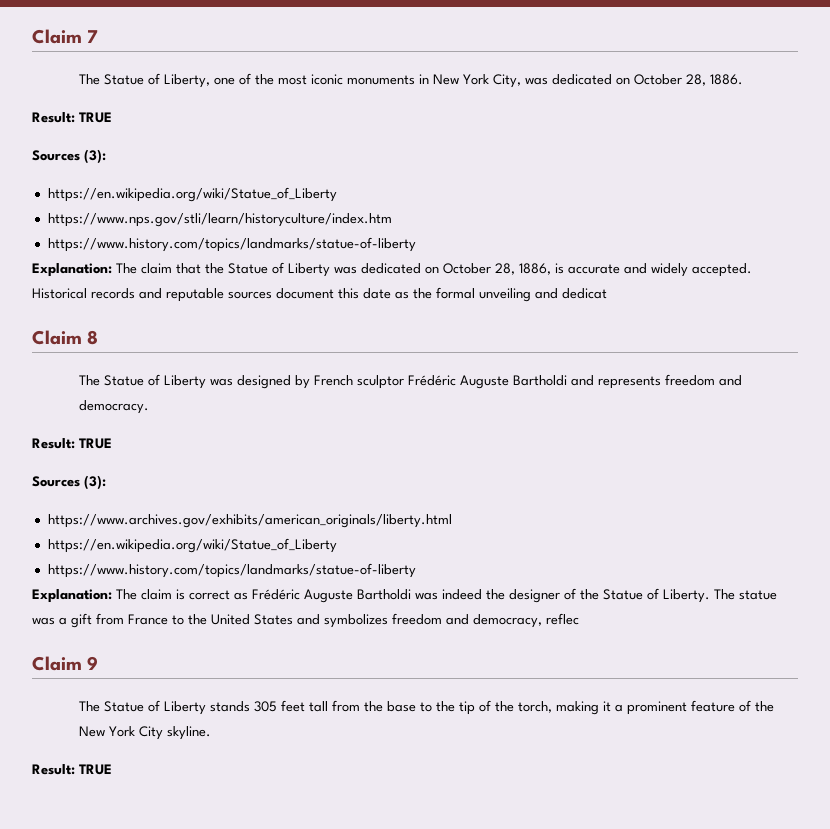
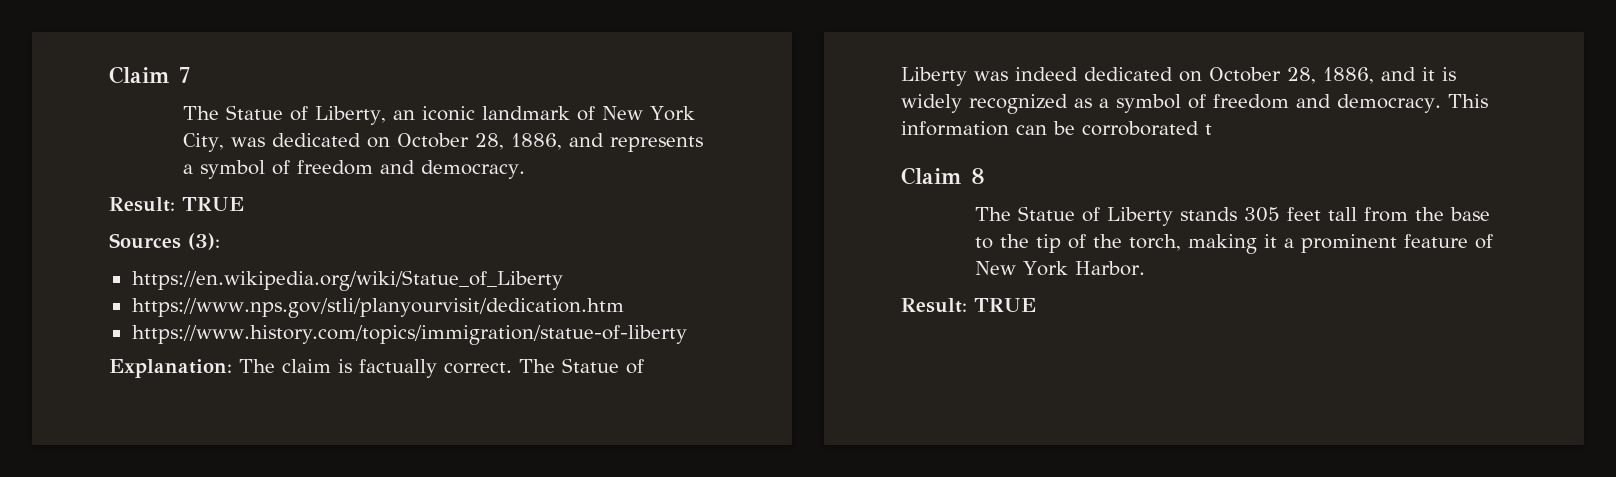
- The Statue of Liberty, one of the most iconic monuments in New York City, was dedicated on October 28, 1886.
- Result: TRUE
- Sources (3):
- https://en.wikipedia.org/wiki/Statue_of_Liberty
- https://www.nps.gov/stli/learn/historyculture/index.htm
- https://www.history.com/topics/landmarks/statue-of-liberty
- Explanation: The claim that the Statue of Liberty was dedicated on October 28, 1886, is accurate and widely accepted. Historical records and reputable sources document this date as the formal unveiling and dedicat
- Claim 8
- The Statue of Liberty was designed by French sculptor Frédéric Auguste Bartholdi and represents freedom and democracy.
+ The Statue of Liberty, an iconic landmark of New York City, was dedicated on October 28, 1886, and represents a symbol of freedom and democracy.
- https://www.archives.gov/exhibits/american_originals/liberty.html
  https://en.wikipedia.org/wiki/Statue_of_Liberty
- https://www.history.com/topics/landmarks/statue-of-liberty
+ https://www.nps.gov/stli/planyourvisit/dedication.htm
+ https://www.history.com/topics/immigration/statue-of-liberty
- Explanation: The claim is correct as Frédéric Auguste Bartholdi was indeed the designer of the Statue of Liberty. The statue was a gift from France to the United States and symbolizes freedom and democracy, reflec
- Claim 9
+ Explanation: The claim is factually correct. The Statue of Liberty was indeed dedicated on October 28, 1886, and it is widely recognized as a symbol of freedom and democracy. This information can be corroborated t
+ Claim 8
- The Statue of Liberty stands 305 feet tall from the base to the tip of the torch, making it a prominent feature of the New York City skyline.
+ The Statue of Liberty stands 305 feet tall from the base to the tip of the torch, making it a prominent feature of New York Harbor.

